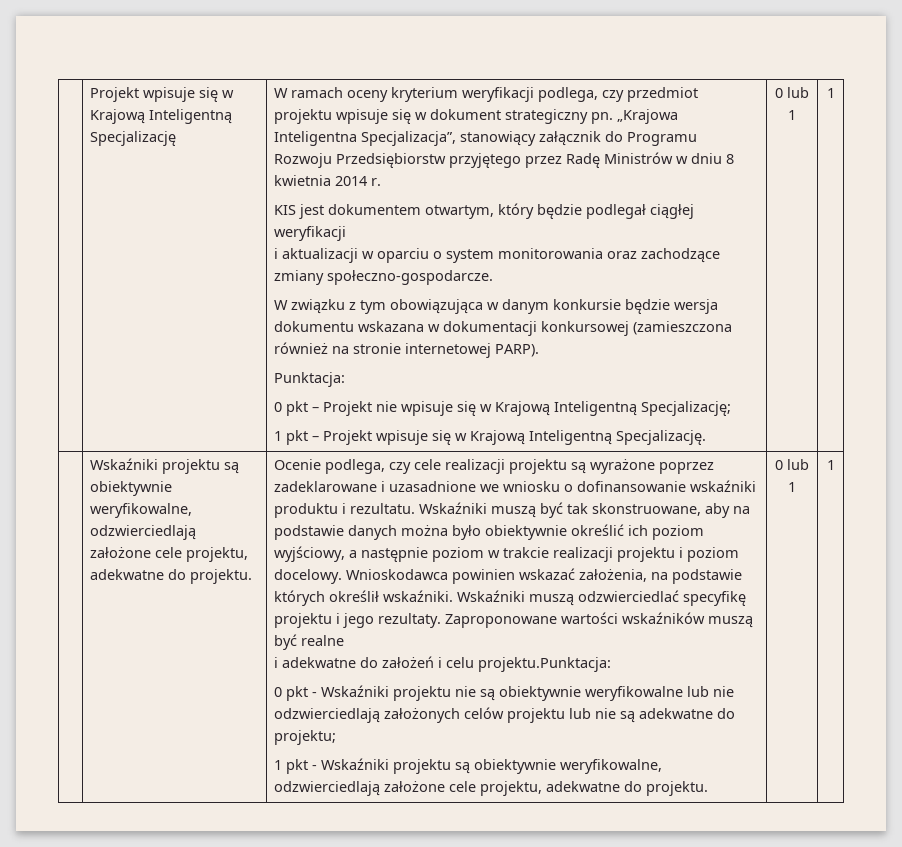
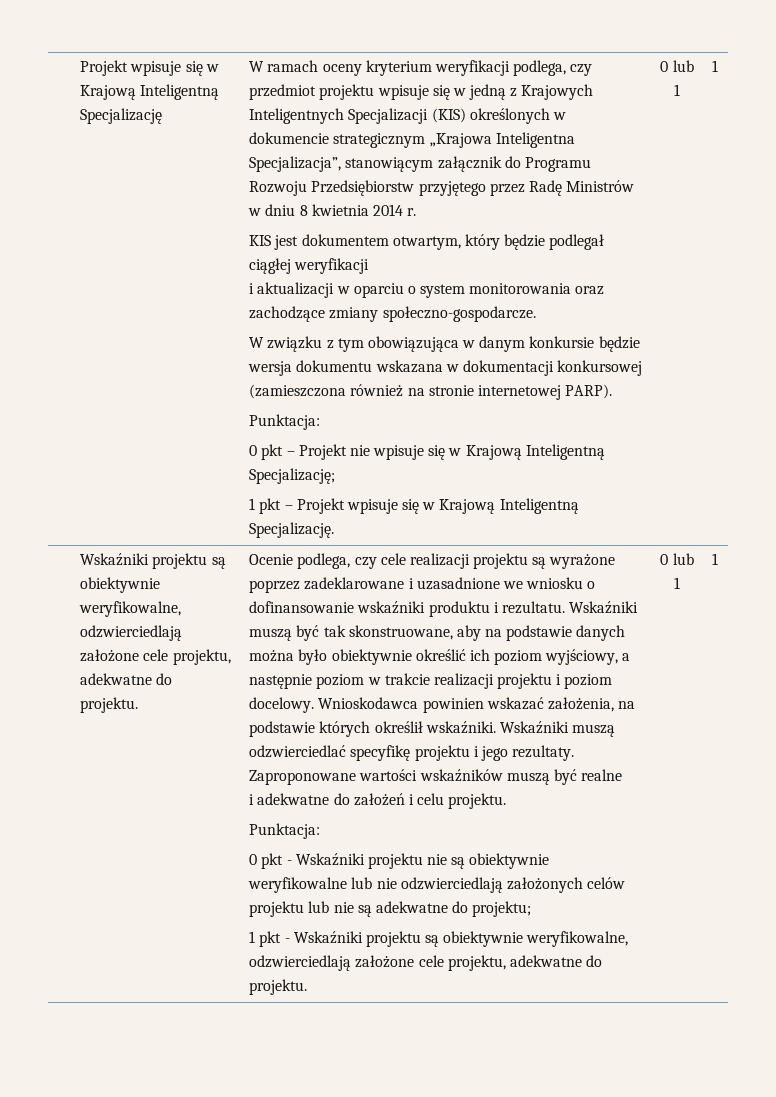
- W ramach oceny kryterium weryfikacji podlega, czy przedmiot projektu wpisuje się w dokument strategiczny pn. „Krajowa Inteligentna Specjalizacja”, stanowiący załącznik do Programu Rozwoju Przedsiębiorstw przyjętego przez Radę Ministrów w dniu 8 kwietnia 2014 r.
+ W ramach oceny kryterium weryfikacji podlega, czy przedmiot projektu wpisuje się w jedną z Krajowych Inteligentnych Specjalizacji (KIS) określonych w dokumencie strategicznym „Krajowa Inteligentna Specjalizacja”, stanowiącym załącznik do Programu Rozwoju Przedsiębiorstw przyjętego przez Radę Ministrów w dniu 8 kwietnia 2014 r.
- i adekwatne do założeń i celu projektu.Punktacja:
+ i adekwatne do założeń i celu projektu.
+ Punktacja:

